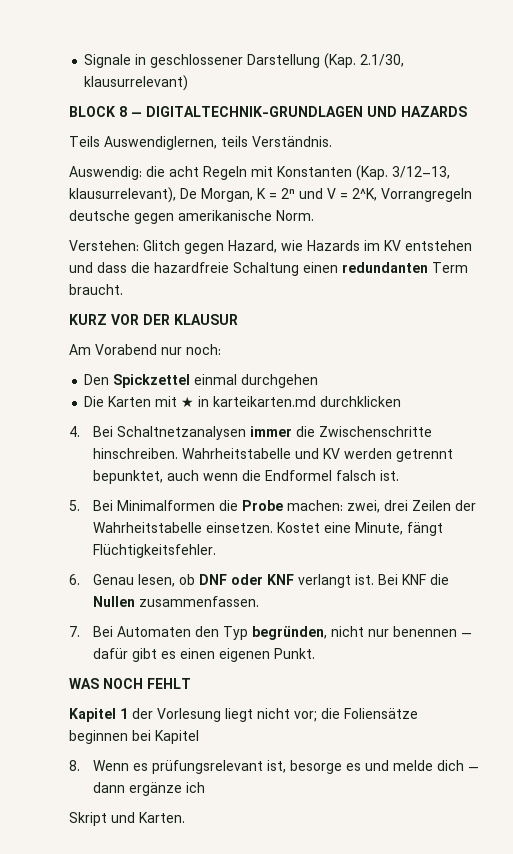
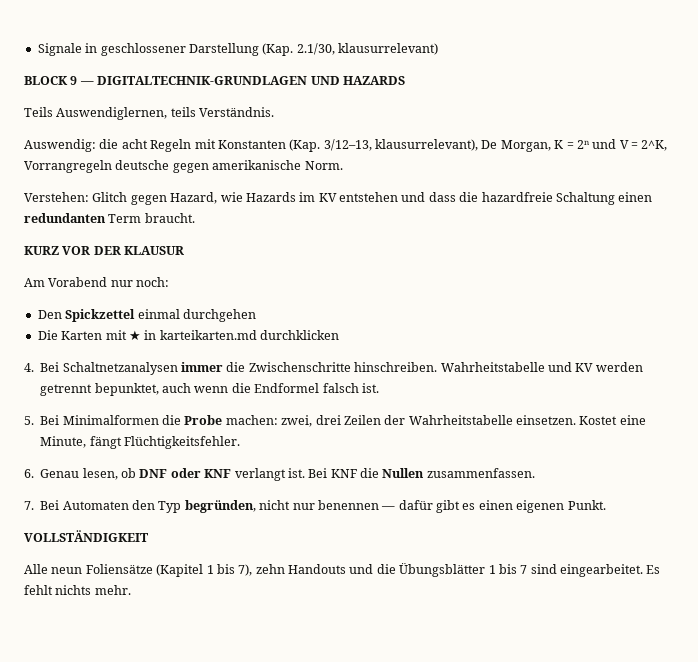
- BLOCK 8 — DIGITALTECHNIK-GRUNDLAGEN UND HAZARDS
+ BLOCK 9 — DIGITALTECHNIK-GRUNDLAGEN UND HAZARDS
- WAS NOCH FEHLT
- Kapitel 1 der Vorlesung liegt nicht vor; die Foliensätze beginnen bei Kapitel
- 8. Wenn es prüfungsrelevant ist, besorge es und melde dich — dann ergänze ich
- Skript und Karten.
+ VOLLSTÄNDIGKEIT
+ Alle neun Foliensätze (Kapitel 1 bis 7), zehn Handouts und die Übungsblätter 1 bis 7 sind eingearbeitet. Es fehlt nichts mehr.

